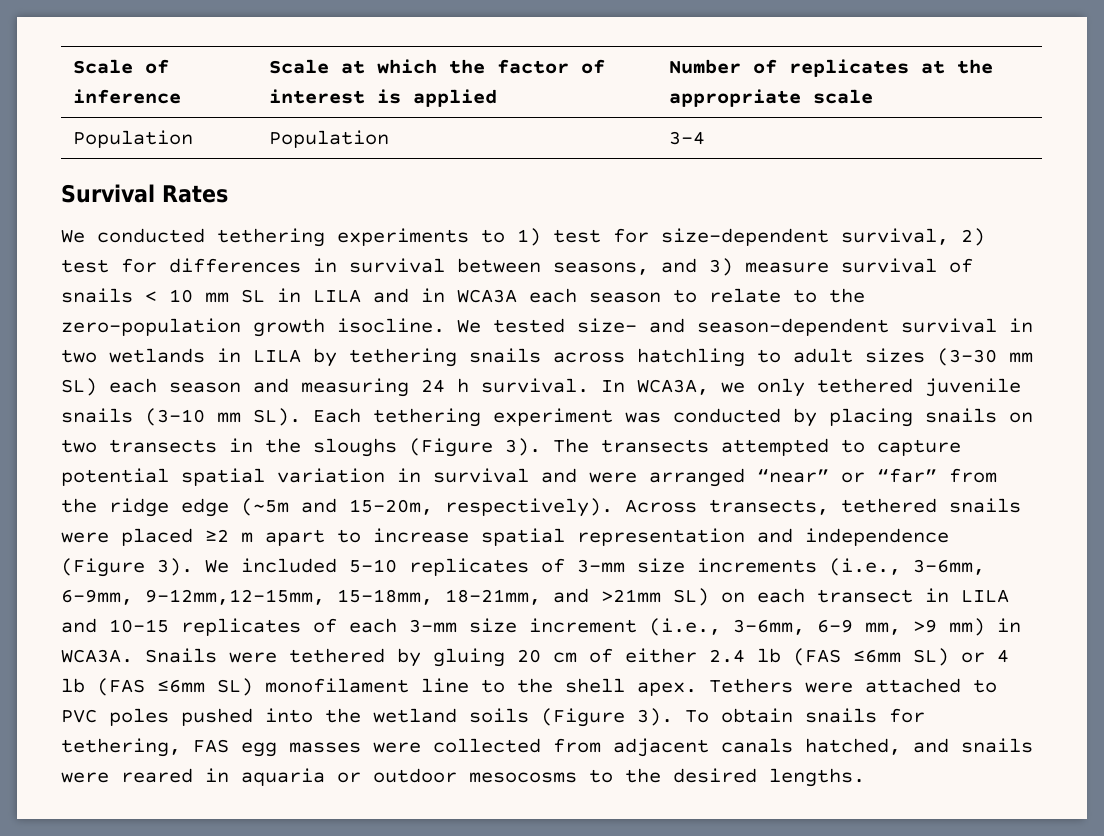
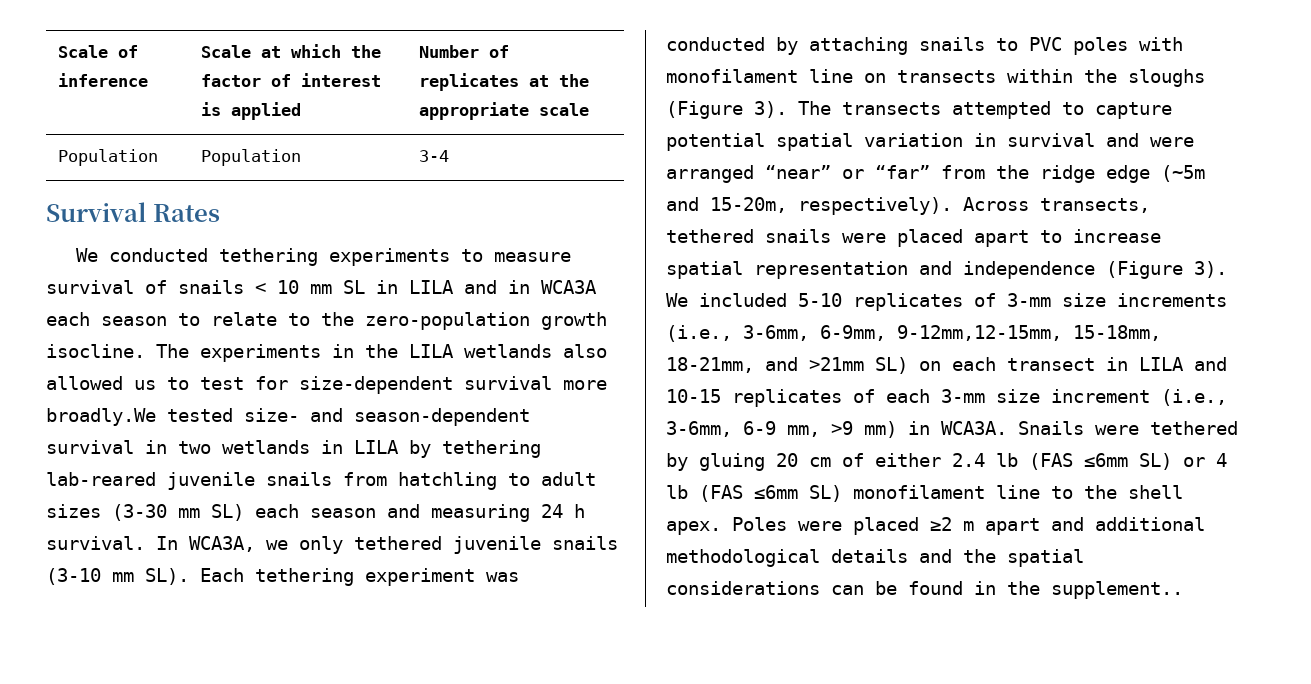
- We conducted tethering experiments to 1) test for size-dependent survival, 2) test for differences in survival between seasons, and 3) measure survival of snails < 10 mm SL in LILA and in WCA3A each season to relate to the zero-population growth isocline.
+ We conducted tethering experiments to measure survival of snails < 10 mm SL in LILA and in WCA3A each season to relate to the zero-population growth isocline.
- We tested size- and season-dependent survival in two wetlands in LILA by tethering snails across hatchling to adult sizes (3-30 mm SL) each season and measuring 24 h survival.
+ The experiments in the LILA wetlands also allowed us to test for size-dependent survival more broadly.We tested size- and season-dependent survival in two wetlands in LILA by tethering lab-reared juvenile snails from hatchling to adult sizes (3-30 mm SL) each season and measuring 24 h survival.
- In WCA3A, we only tethered juvenile snails (3-10 mm SL). Each tethering experiment was conducted by placing snails on two transects in the sloughs (Figure 3).
+ In WCA3A, we only tethered juvenile snails (3-10 mm SL). Each tethering experiment was conducted by attaching snails to PVC poles with monofilament line on transects within the sloughs (Figure 3).
- Across transects, tethered snails were placed ≥2 m apart to increase spatial representation and independence (Figure 3).
+ Across transects, tethered snails were placed apart to increase spatial representation and independence (Figure 3).
- Tethers were attached to PVC poles pushed into the wetland soils (Figure 3). To obtain snails for tethering, FAS egg masses were collected from adjacent canals hatched, and snails were reared in aquaria or outdoor mesocosms to the desired lengths.
+ Poles were placed ≥2 m apart and additional methodological details and the spatial considerations can be found in the supplement..

